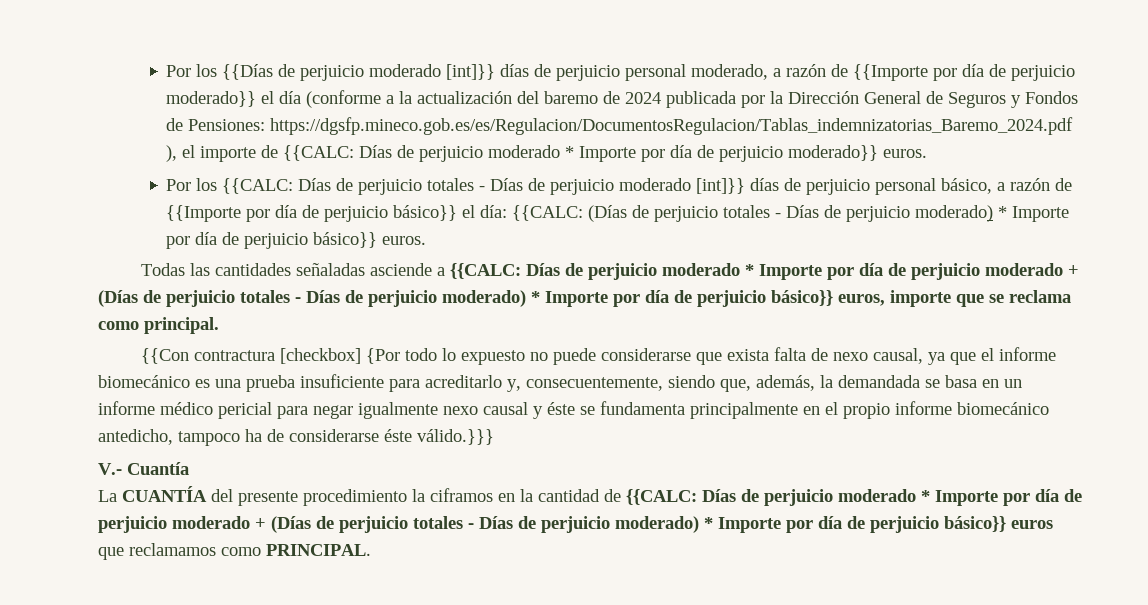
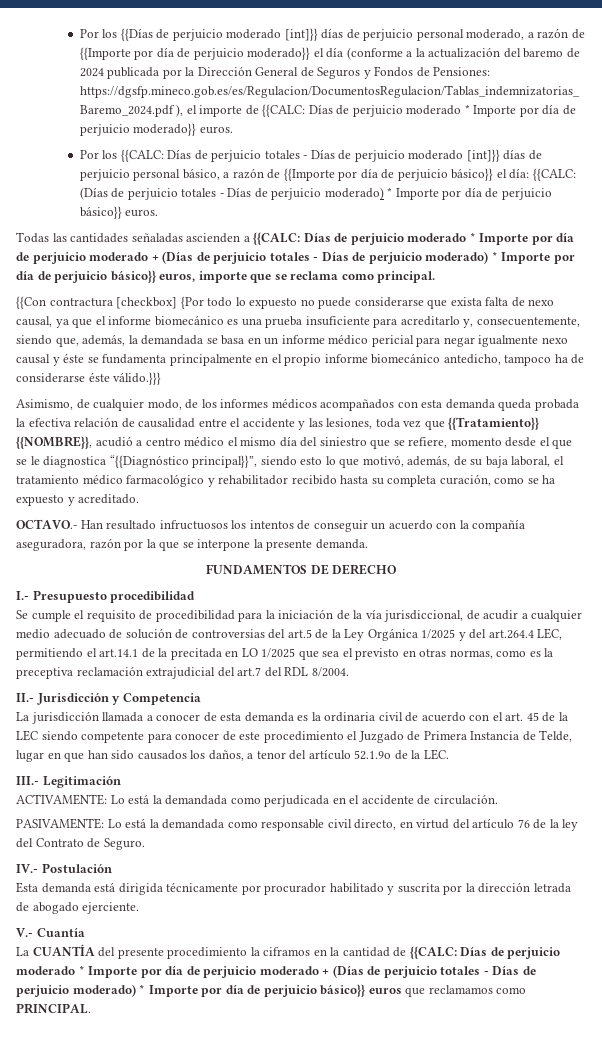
- Todas las cantidades señaladas asciende a {{CALC: Días de perjuicio moderado * Importe por día de perjuicio moderado + (Días de perjuicio totales - Días de perjuicio moderado) * Importe por día de perjuicio básico}} euros, importe que se reclama como principal.
+ Todas las cantidades señaladas ascienden a {{CALC: Días de perjuicio moderado * Importe por día de perjuicio moderado + (Días de perjuicio totales - Días de perjuicio moderado) * Importe por día de perjuicio básico}} euros, importe que se reclama como principal.
+ Asimismo, de cualquier modo, de los informes médicos acompañados con esta demanda queda probada la efectiva relación de causalidad entre el accidente y las lesiones, toda vez que {{Tratamiento}} {{NOMBRE}}, acudió a centro médico el mismo día del siniestro que se refiere, momento desde el que se le diagnostica “{{Diagnóstico principal}}”, siendo esto lo que motivó, además, de su baja laboral, el tratamiento médico farmacológico y rehabilitador recibido hasta su completa curación, como se ha expuesto y acreditado.
+ OCTAVO.- Han resultado infructuosos los intentos de conseguir un acuerdo con la compañía aseguradora, razón por la que se interpone la presente demanda.
+ FUNDAMENTOS DE DERECHO
+ I.- Presupuesto procedibilidad
+ Se cumple el requisito de procedibilidad para la iniciación de la vía jurisdiccional, de acudir a cualquier medio adecuado de solución de controversias del art.5 de la Ley Orgánica 1/2025 y del art.264.4 LEC, permitiendo el art.14.1 de la precitada en LO 1/2025 que sea el previsto en otras normas, como es la preceptiva reclamación extrajudicial del art.7 del RDL 8/2004.
+ II.- Jurisdicción y Competencia
+ La jurisdicción llamada a conocer de esta demanda es la ordinaria civil de acuerdo con el art. 45 de la LEC siendo competente para conocer de este procedimiento el Juzgado de Primera Instancia de Telde, lugar en que han sido causados los daños, a tenor del artículo 52.1.9o de la LEC.
+ III.- Legitimación
+ ACTIVAMENTE: Lo está la demandada como perjudicada en el accidente de circulación.
+ PASIVAMENTE: Lo está la demandada como responsable civil directo, en virtud del artículo 76 de la ley del Contrato de Seguro.
+ IV.- Postulación
+ Esta demanda está dirigida técnicamente por procurador habilitado y suscrita por la dirección letrada de abogado ejerciente.

